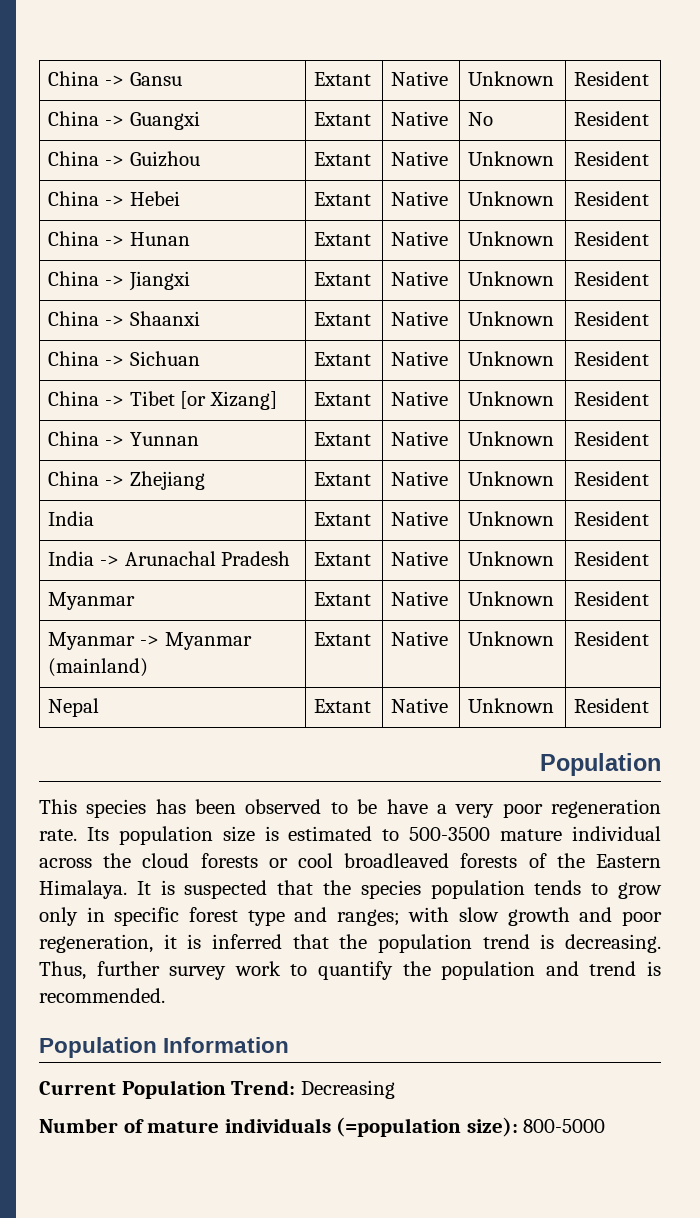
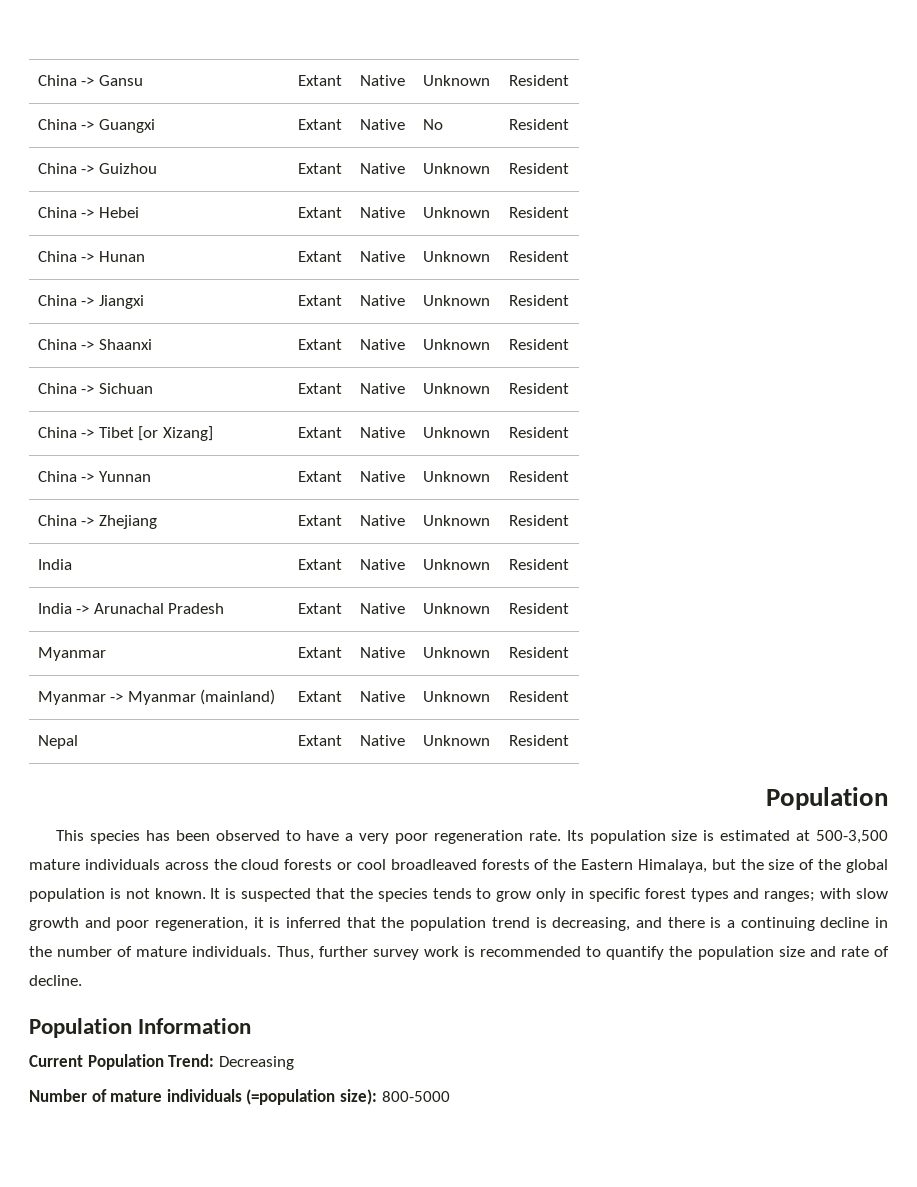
- This species has been observed to be have a very poor regeneration rate.
+ This species has been observed to have a very poor regeneration rate.
- Its population size is estimated to 500-3500 mature individual across the cloud forests or cool broadleaved forests of the Eastern Himalaya.
+ Its population size is estimated at 500-3,500 mature individuals across the cloud forests or cool broadleaved forests of the Eastern Himalaya, but the size of the global population is not known.
- It is suspected that the species population tends to grow only in specific forest type and ranges; with slow growth and poor regeneration, it is inferred that the population trend is decreasing.
+ It is suspected that the species tends to grow only in specific forest types and ranges; with slow growth and poor regeneration, it is inferred that the population trend is decreasing, and there is a continuing decline in the number of mature individuals.
- Thus, further survey work to quantify the population and trend is recommended.
+ Thus, further survey work is recommended to quantify the population size and rate of decline.

